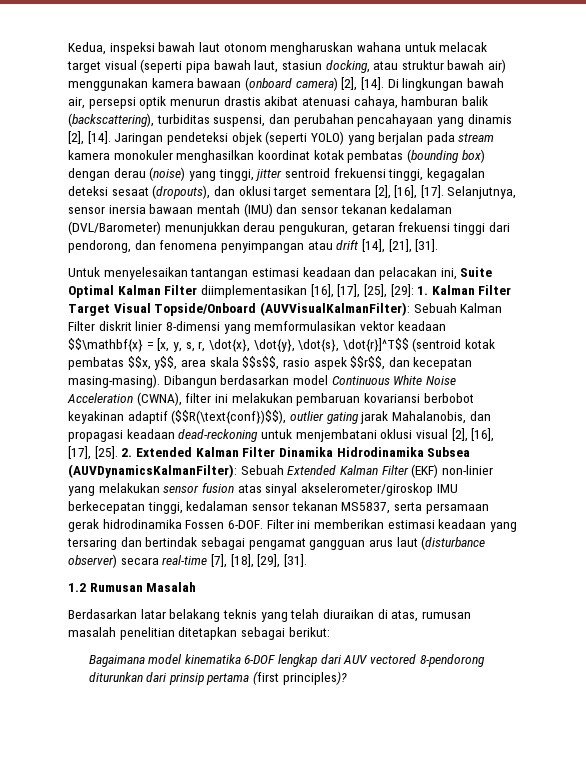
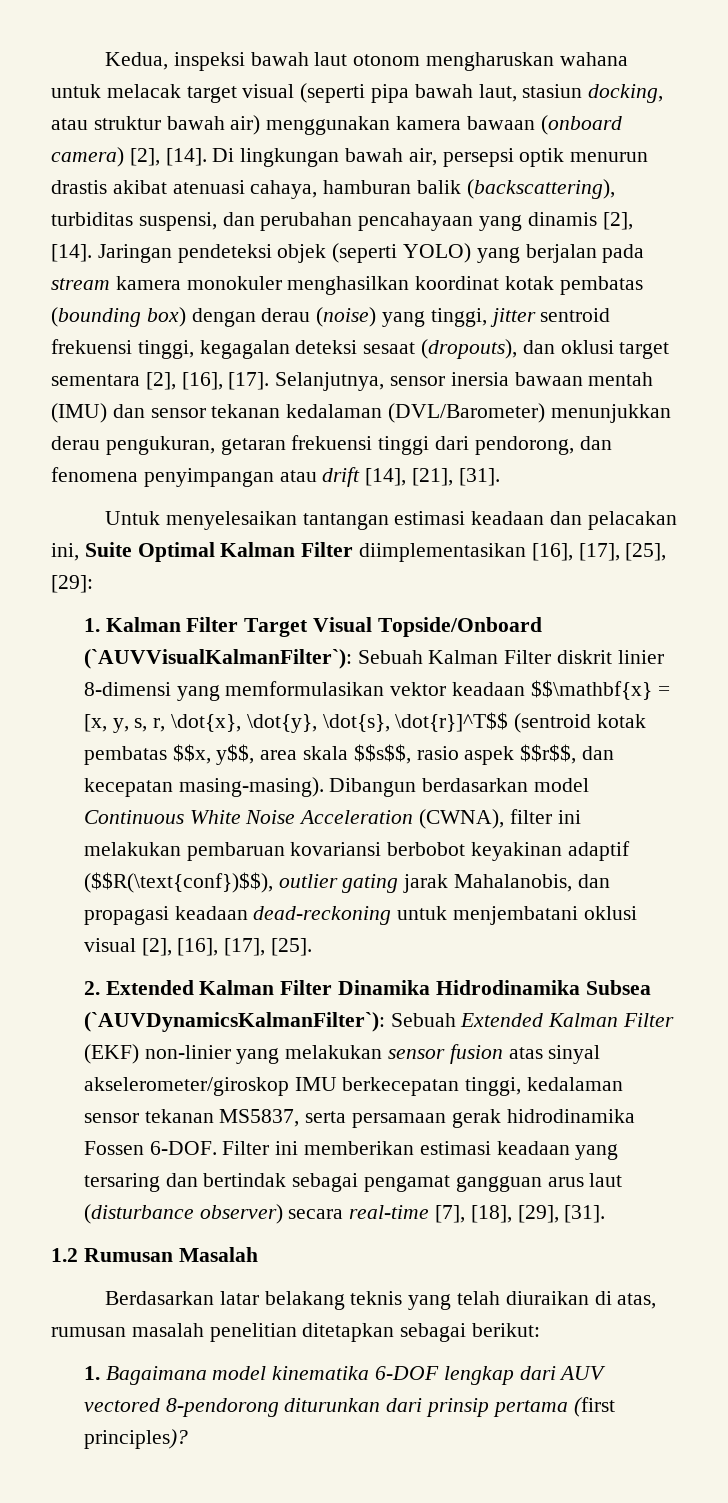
- Untuk menyelesaikan tantangan estimasi keadaan dan pelacakan ini, Suite Optimal Kalman Filter diimplementasikan [16], [17], [25], [29]: 1. Kalman Filter Target Visual Topside/Onboard (AUVVisualKalmanFilter): Sebuah Kalman Filter diskrit linier 8-dimensi yang memformulasikan vektor keadaan $$\mathbf{x} = [x, y, s, r, \dot{x}, \dot{y}, \dot{s}, \dot{r}]^T$$ (sentroid kotak pembatas $$x, y$$, area skala $$s$$, rasio aspek $$r$$, dan kecepatan masing-masing).
+ Untuk menyelesaikan tantangan estimasi keadaan dan pelacakan ini, Suite Optimal Kalman Filter diimplementasikan [16], [17], [25], [29]:
+ 1. Kalman Filter Target Visual Topside/Onboard (`AUVVisualKalmanFilter`): Sebuah Kalman Filter diskrit linier 8-dimensi yang memformulasikan vektor keadaan $$\mathbf{x} = [x, y, s, r, \dot{x}, \dot{y}, \dot{s}, \dot{r}]^T$$ (sentroid kotak pembatas $$x, y$$, area skala $$s$$, rasio aspek $$r$$, dan kecepatan masing-masing).
- Dibangun berdasarkan model Continuous White Noise Acceleration (CWNA), filter ini melakukan pembaruan kovariansi berbobot keyakinan adaptif ($$R(\text{conf})$$), outlier gating jarak Mahalanobis, dan propagasi keadaan dead-reckoning untuk menjembatani oklusi visual [2], [16], [17], [25]. 2. Extended Kalman Filter Dinamika Hidrodinamika Subsea (AUVDynamicsKalmanFilter):
+ Dibangun berdasarkan model Continuous White Noise Acceleration (CWNA), filter ini melakukan pembaruan kovariansi berbobot keyakinan adaptif ($$R(\text{conf})$$), outlier gating jarak Mahalanobis, dan propagasi keadaan dead-reckoning untuk menjembatani oklusi visual [2], [16], [17], [25].
+ 2. Extended Kalman Filter Dinamika Hidrodinamika Subsea (`AUVDynamicsKalmanFilter`):
- Bagaimana model kinematika 6-DOF lengkap dari AUV vectored 8-pendorong diturunkan dari prinsip pertama (first principles)?
+ 1. Bagaimana model kinematika 6-DOF lengkap dari AUV vectored 8-pendorong diturunkan dari prinsip pertama (first principles)?

